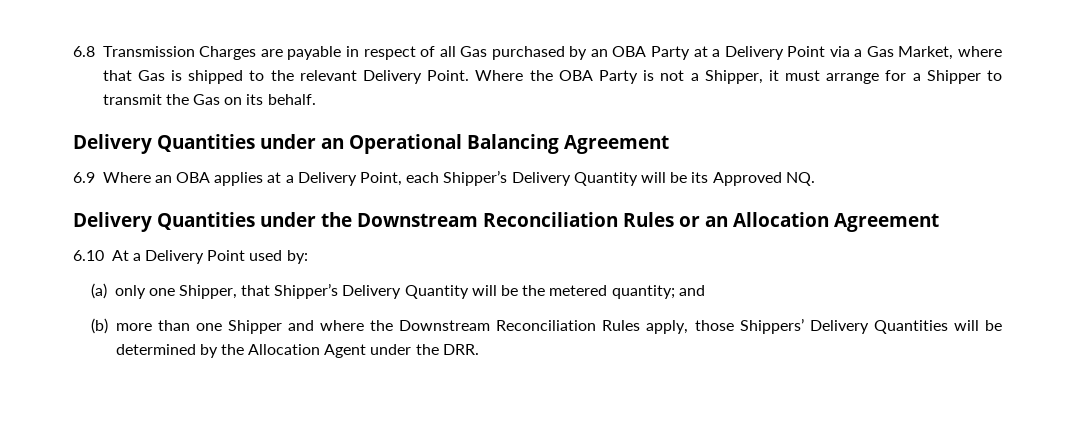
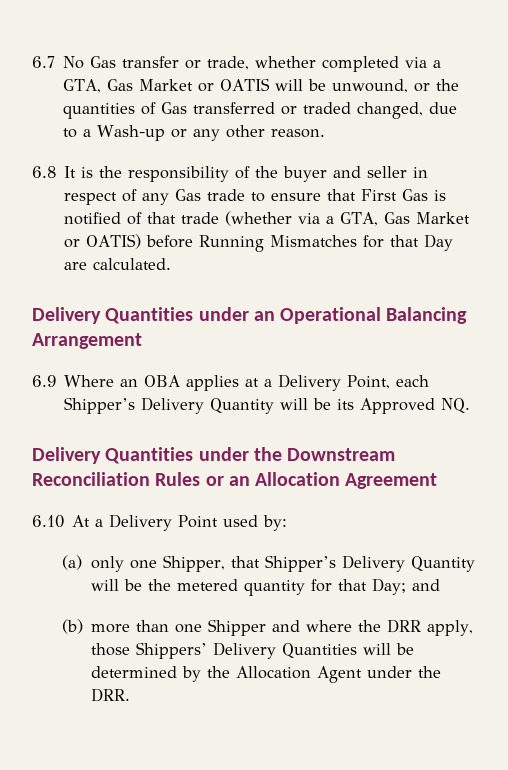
- 6.8 Transmission Charges are payable in respect of all Gas purchased by an OBA Party at a Delivery Point via a Gas Market, where that Gas is shipped to the relevant Delivery Point. Where the OBA Party is not a Shipper, it must arrange for a Shipper to transmit the Gas on its behalf.
+ 6.7 No Gas transfer or trade, whether completed via a GTA, Gas Market or OATIS will be unwound, or the quantities of Gas transferred or traded changed, due to a Wash-up or any other reason.
+ 6.8 It is the responsibility of the buyer and seller in respect of any Gas trade to ensure that First Gas is notified of that trade (whether via a GTA, Gas Market or OATIS) before Running Mismatches for that Day are calculated.
- Delivery Quantities under an Operational Balancing Agreement
+ Delivery Quantities under an Operational Balancing Arrangement
- (a) only one Shipper, that Shipper’s Delivery Quantity will be the metered quantity; and
+ (a) only one Shipper, that Shipper’s Delivery Quantity will be the metered quantity for that Day; and
- (b) more than one Shipper and where the Downstream Reconciliation Rules apply, those Shippers’ Delivery Quantities will be determined by the Allocation Agent under the DRR.
+ (b) more than one Shipper and where the DRR apply, those Shippers’ Delivery Quantities will be determined by the Allocation Agent under the DRR.

